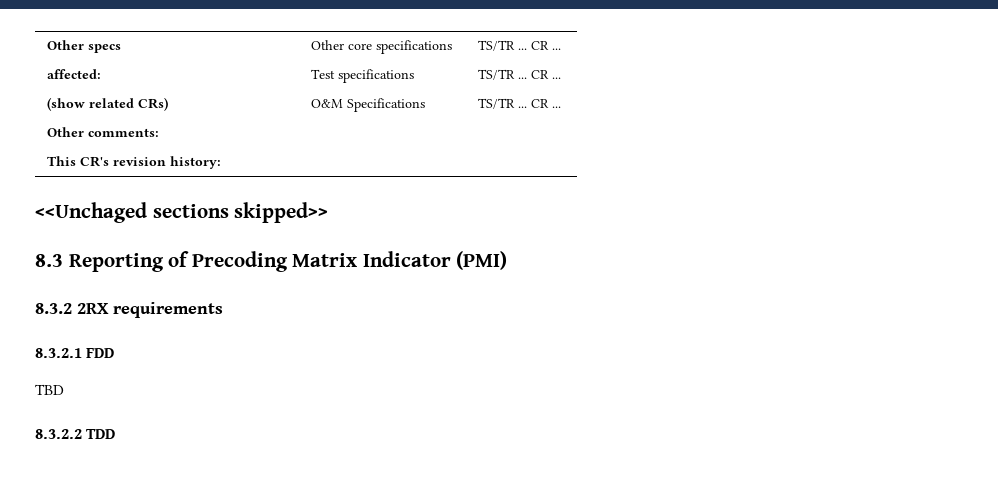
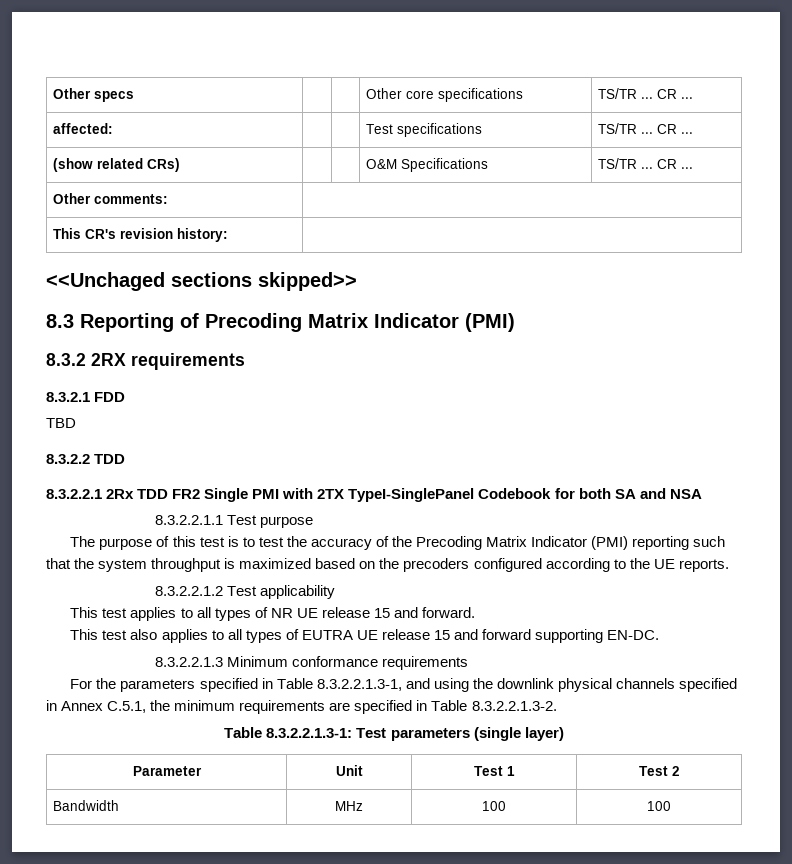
+ 8.3.2.2.1 2Rx TDD FR2 Single PMI with 2TX TypeI-SinglePanel Codebook for both SA and NSA
+ 8.3.2.2.1.1 Test purpose
+ The purpose of this test is to test the accuracy of the Precoding Matrix Indicator (PMI) reporting such that the system throughput is maximized based on the precoders configured according to the UE reports.
+ 8.3.2.2.1.2 Test applicability
+ This test applies to all types of NR UE release 15 and forward.
+ This test also applies to all types of EUTRA UE release 15 and forward supporting EN-DC.
+ 8.3.2.2.1.3 Minimum conformance requirements
+ For the parameters specified in Table 8.3.2.2.1.3-1, and using the downlink physical channels specified in Annex C.5.1, the minimum requirements are specified in Table 8.3.2.2.1.3-2.
+ Table 8.3.2.2.1.3-1: Test parameters (single layer)
+ Parameter | Unit | Test 1 | Test 2
+ Bandwidth | MHz | 100 | 100

